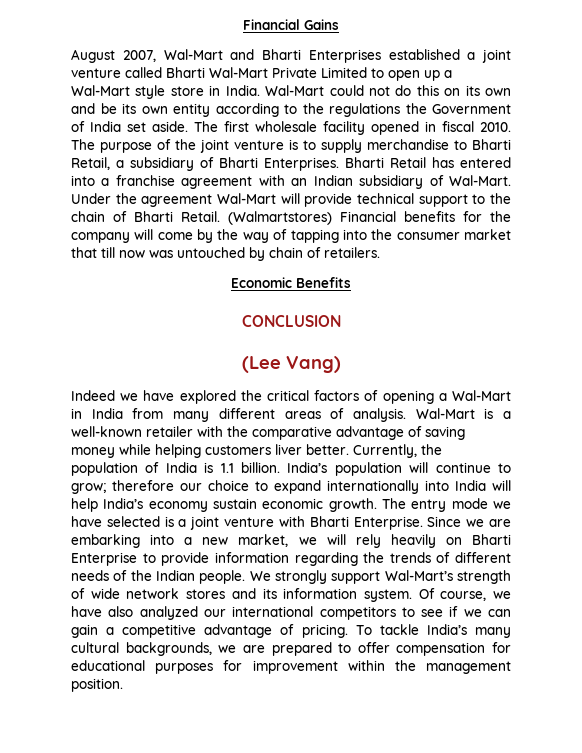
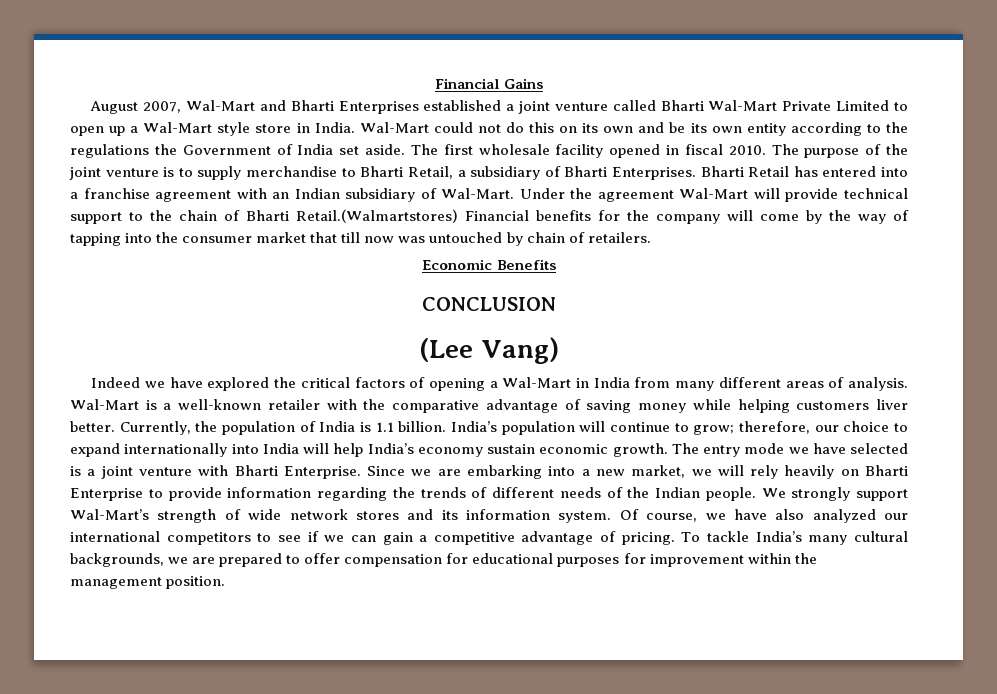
- Under the agreement Wal-Mart will provide technical support to the chain of Bharti Retail. (Walmartstores) Financial benefits for the company will come by the way of tapping into the consumer market that till now was untouched by chain of retailers.
+ Under the agreement Wal-Mart will provide technical support to the chain of Bharti Retail.(Walmartstores) Financial benefits for the company will come by the way of tapping into the consumer market that till now was untouched by chain of retailers.
- India’s population will continue to grow; therefore our choice to expand internationally into India will help India’s economy sustain economic growth.
+ India’s population will continue to grow; therefore, our choice to expand internationally into India will help India’s economy sustain economic growth.

